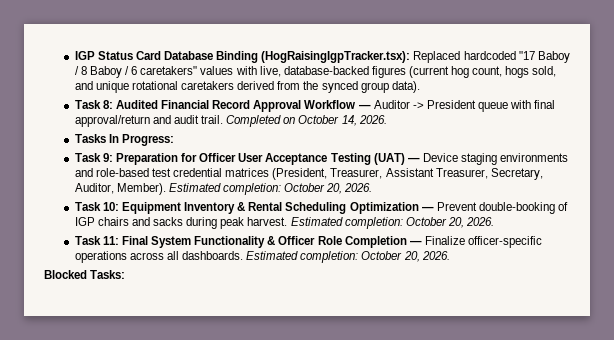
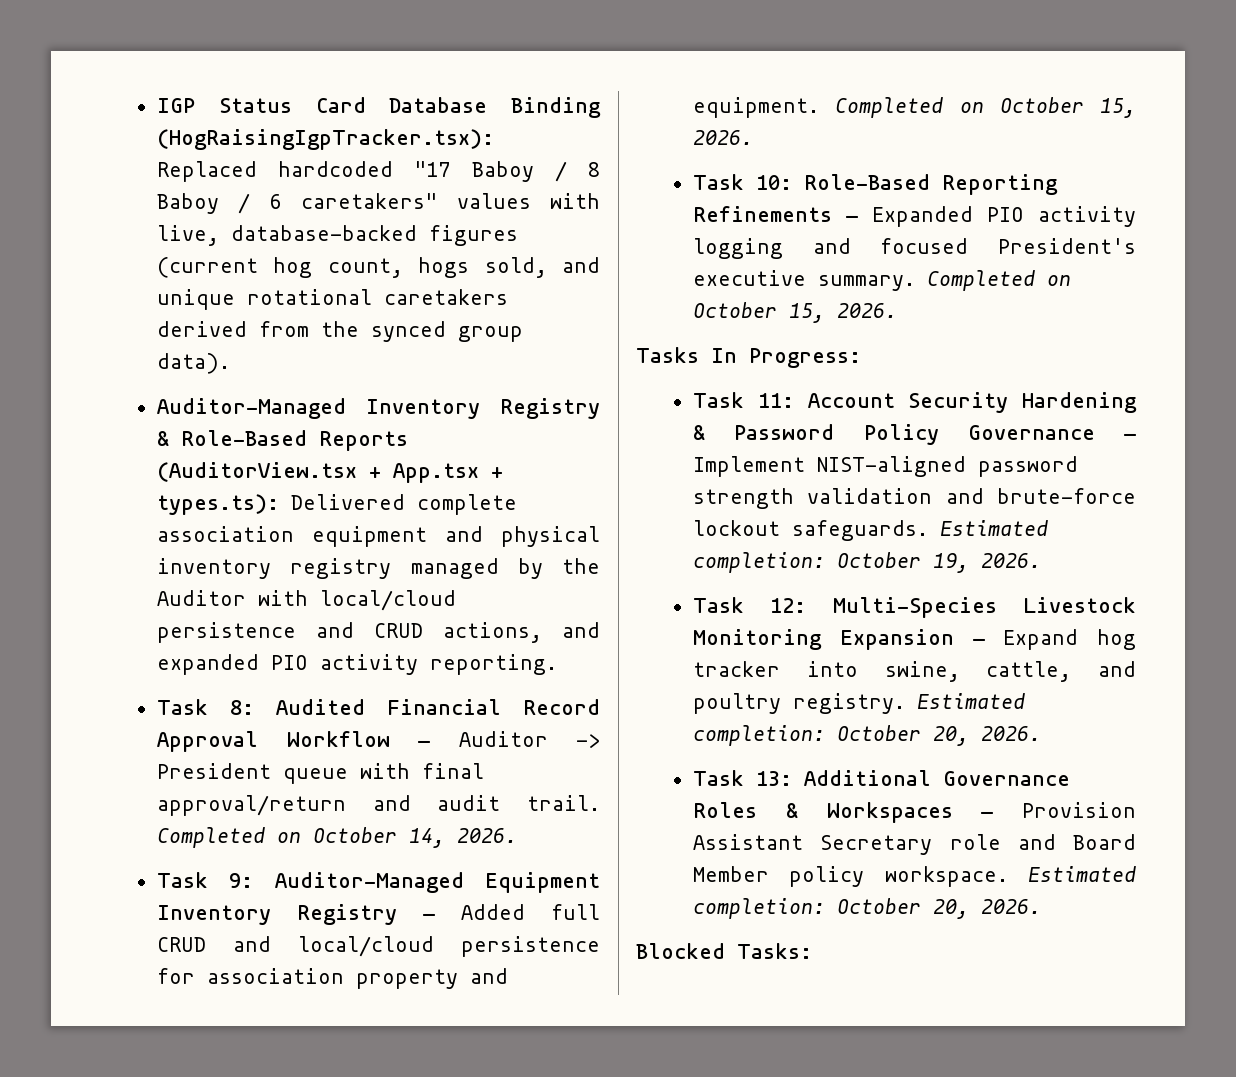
+ Auditor-Managed Inventory Registry & Role-Based Reports (AuditorView.tsx + App.tsx + types.ts): Delivered complete association equipment and physical inventory registry managed by the Auditor with local/cloud persistence and CRUD actions, and expanded PIO activity reporting.
+ Task 9: Auditor-Managed Equipment Inventory Registry — Added full CRUD and local/cloud persistence for association property and equipment. Completed on October 15, 2026.
+ Task 10: Role-Based Reporting Refinements — Expanded PIO activity logging and focused President's executive summary. Completed on October 15, 2026.
  Tasks In Progress:
- Task 9: Preparation for Officer User Acceptance Testing (UAT) — Device staging environments and role-based test credential matrices (President, Treasurer, Assistant Treasurer, Secretary, Auditor, Member). Estimated completion: October 20, 2026.
- Task 10: Equipment Inventory & Rental Scheduling Optimization — Prevent double-booking of IGP chairs and sacks during peak harvest. Estimated completion: October 20, 2026.
- Task 11: Final System Functionality & Officer Role Completion — Finalize officer-specific operations across all dashboards.
+ Task 11: Account Security Hardening & Password Policy Governance — Implement NIST-aligned password strength validation and brute-force lockout safeguards. Estimated completion: October 19, 2026.
+ Task 12: Multi-Species Livestock Monitoring Expansion — Expand hog tracker into swine, cattle, and poultry registry. Estimated completion: October 20, 2026.
+ Task 13: Additional Governance Roles & Workspaces — Provision Assistant Secretary role and Board Member policy workspace.

